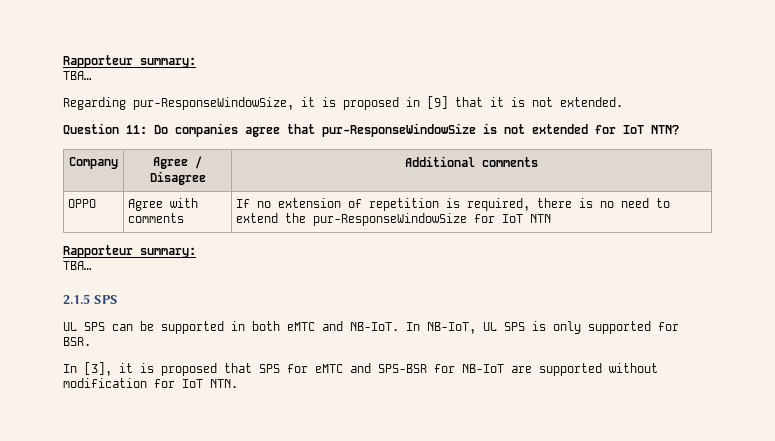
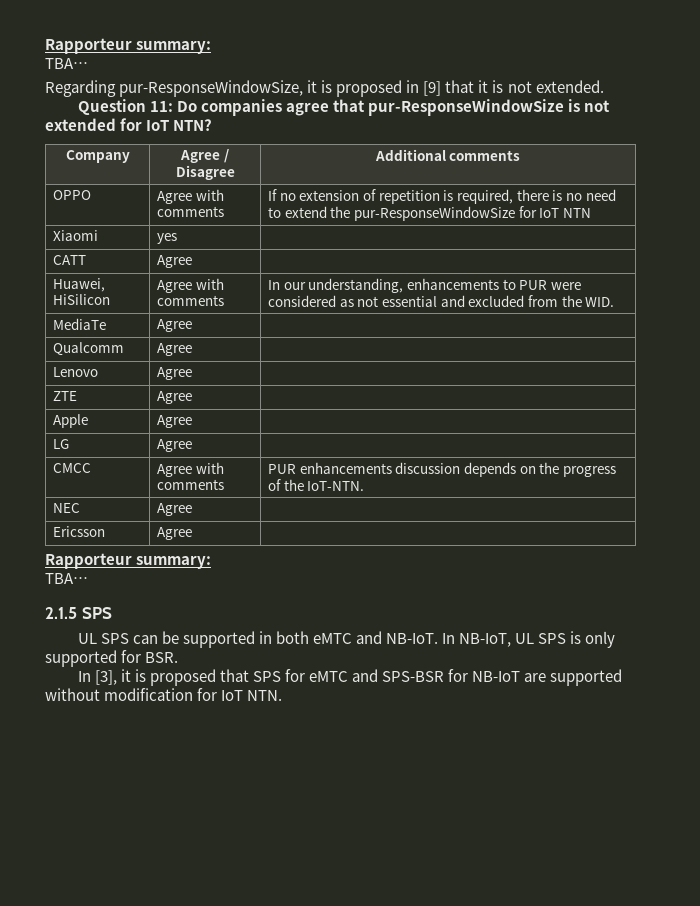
+ Xiaomi | yes |
+ CATT | Agree |
+ Huawei, HiSilicon | Agree with comments | In our understanding, enhancements to PUR were considered as not essential and excluded from the WID.
+ MediaTe | Agree |
+ Qualcomm | Agree |
+ Lenovo | Agree |
+ ZTE | Agree |
+ Apple | Agree |
+ LG | Agree |
+ CMCC | Agree with comments | PUR enhancements discussion depends on the progress of the IoT-NTN.
+ NEC | Agree |
+ Ericsson | Agree |

